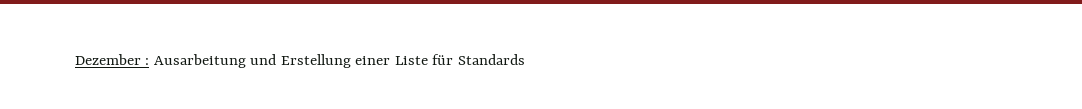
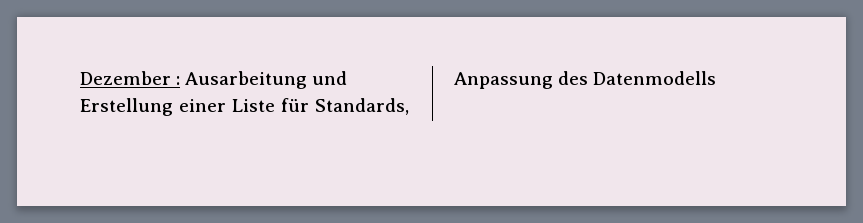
- Dezember : Ausarbeitung und Erstellung einer Liste für Standards
+ Dezember : Ausarbeitung und Erstellung einer Liste für Standards, Anpassung des Datenmodells

